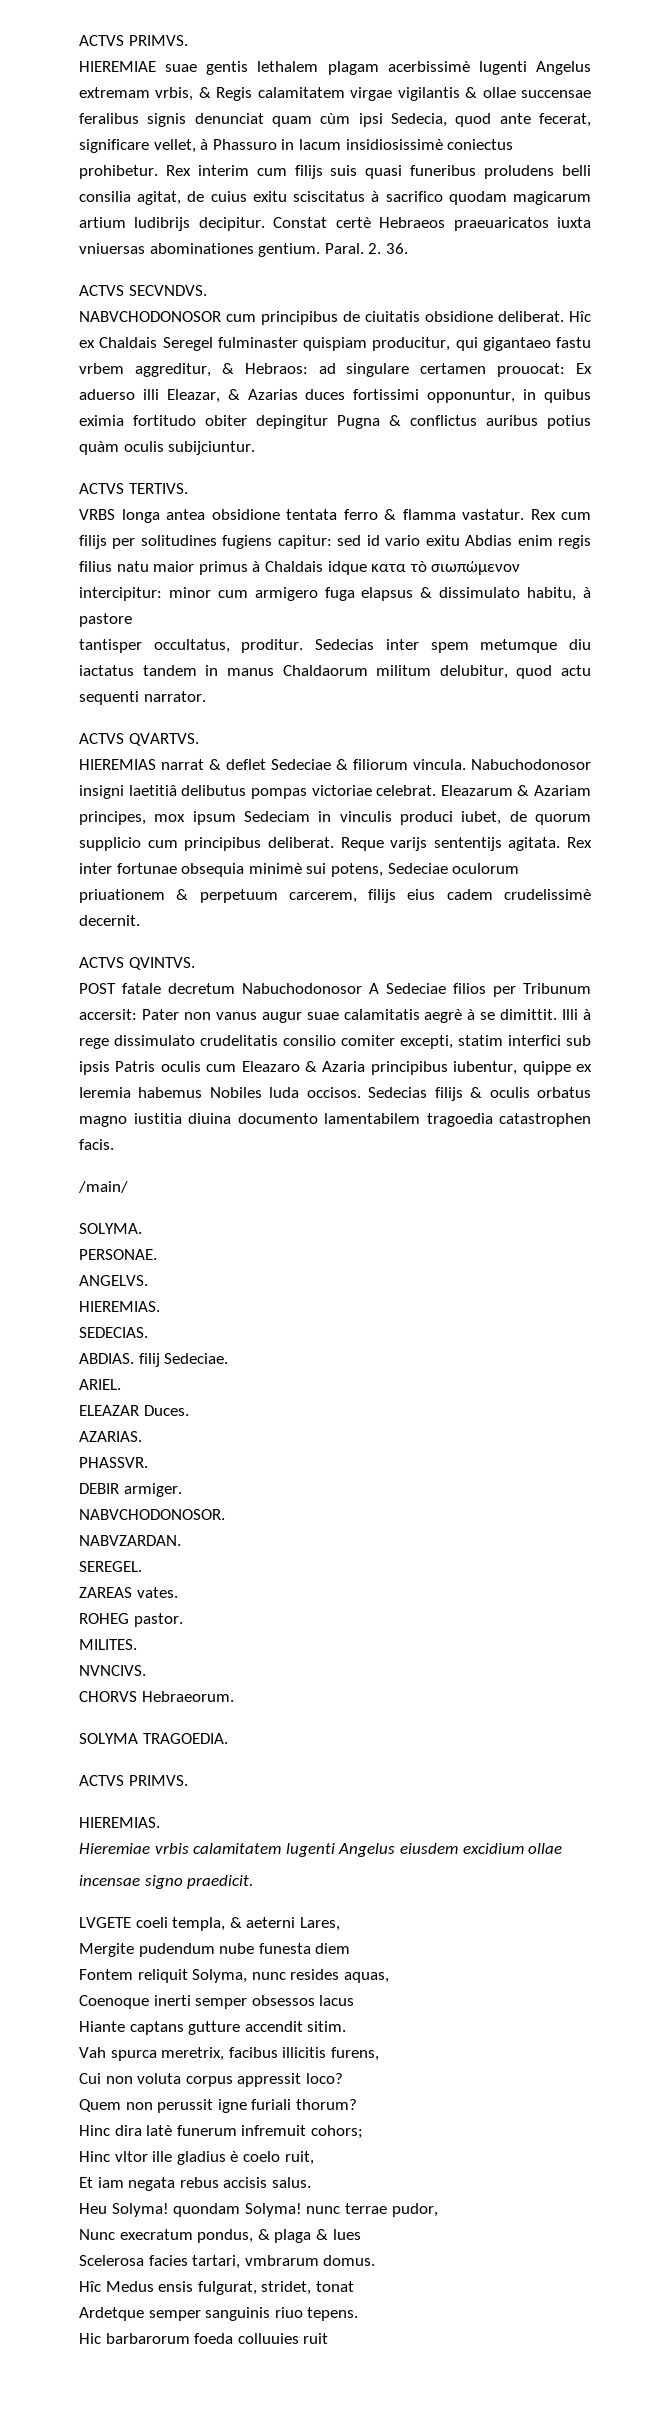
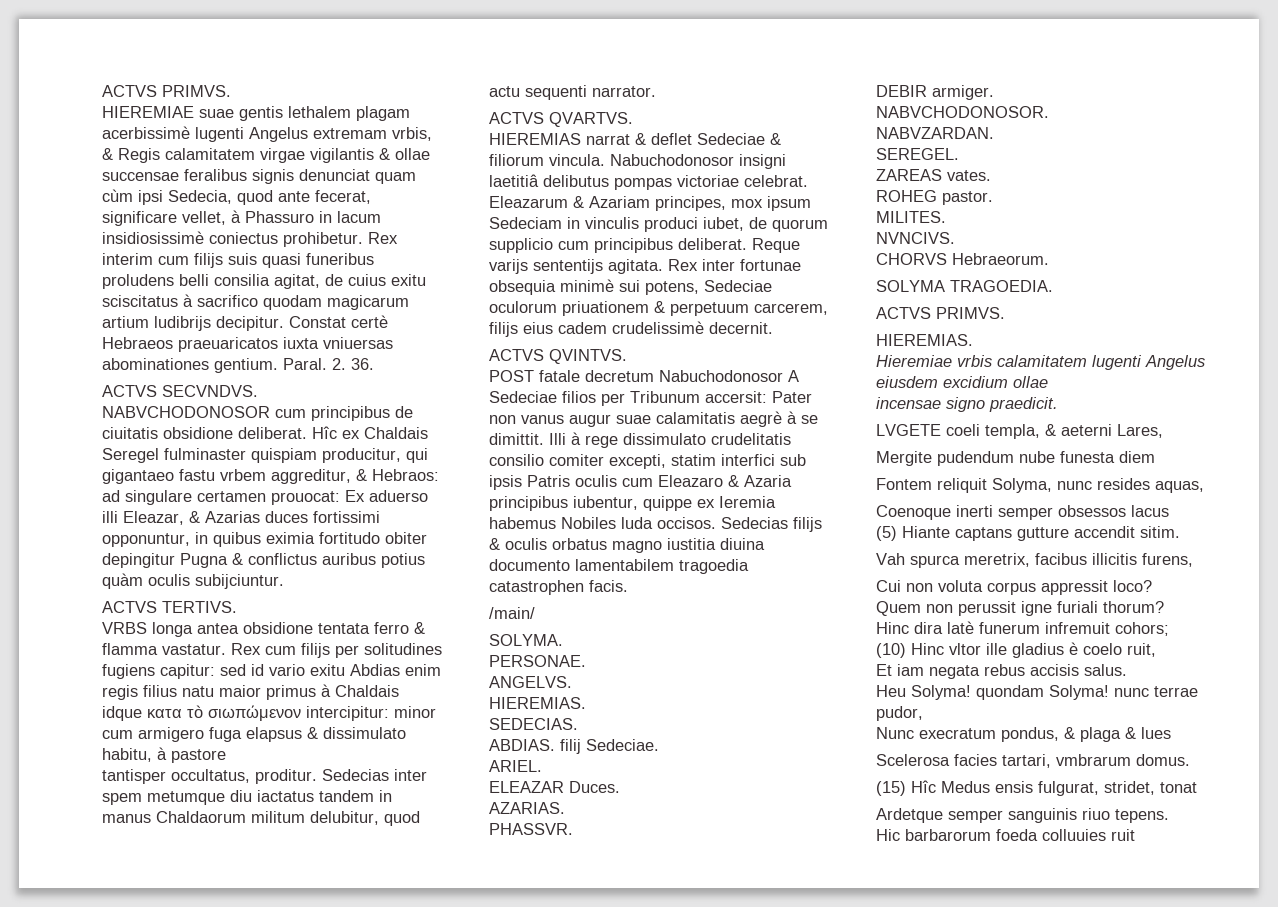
- Hiante captans gutture accendit sitim.
+ (5) Hiante captans gutture accendit sitim.
- Hinc vltor ille gladius è coelo ruit,
+ (10) Hinc vltor ille gladius è coelo ruit,
- Hîc Medus ensis fulgurat, stridet, tonat
+ (15) Hîc Medus ensis fulgurat, stridet, tonat

